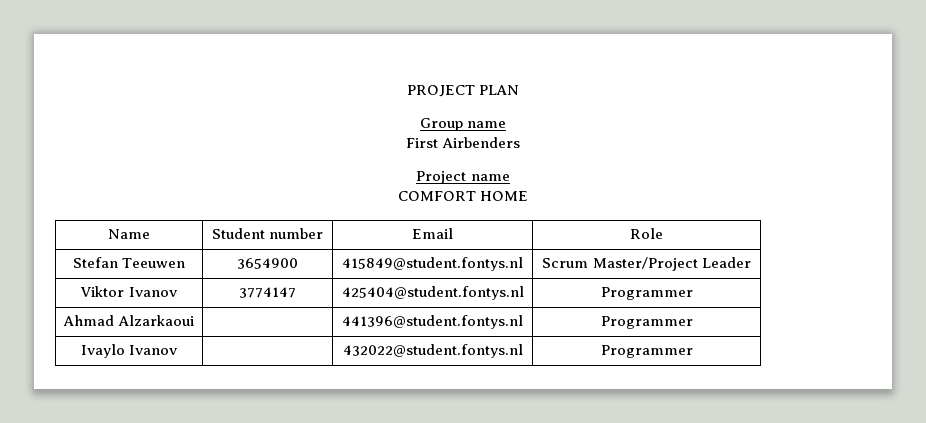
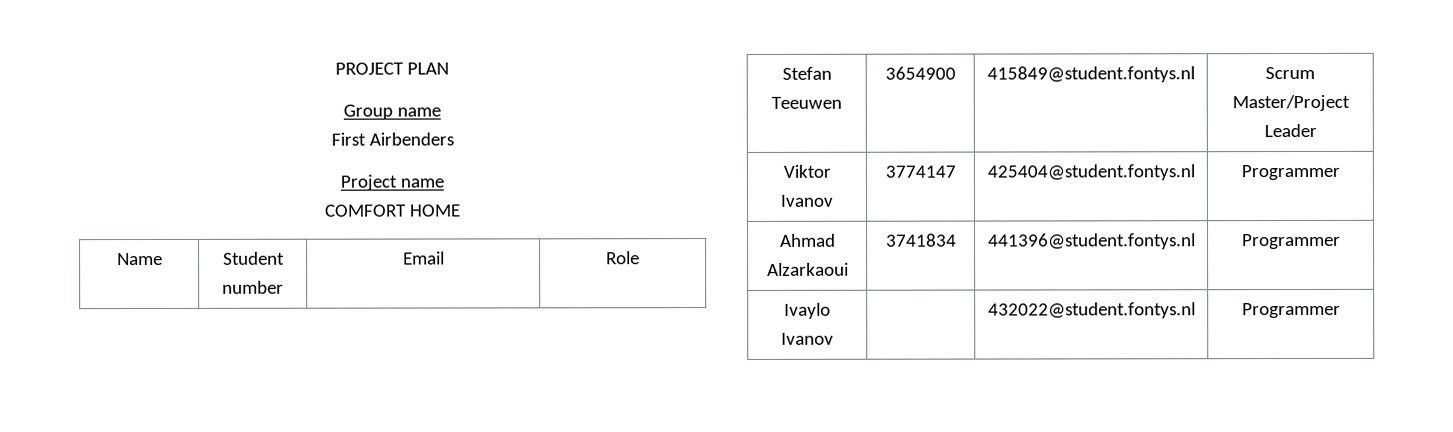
- Ahmad Alzarkaoui | | 441396@student.fontys.nl | Programmer
+ Ahmad Alzarkaoui | 3741834 | 441396@student.fontys.nl | Programmer

